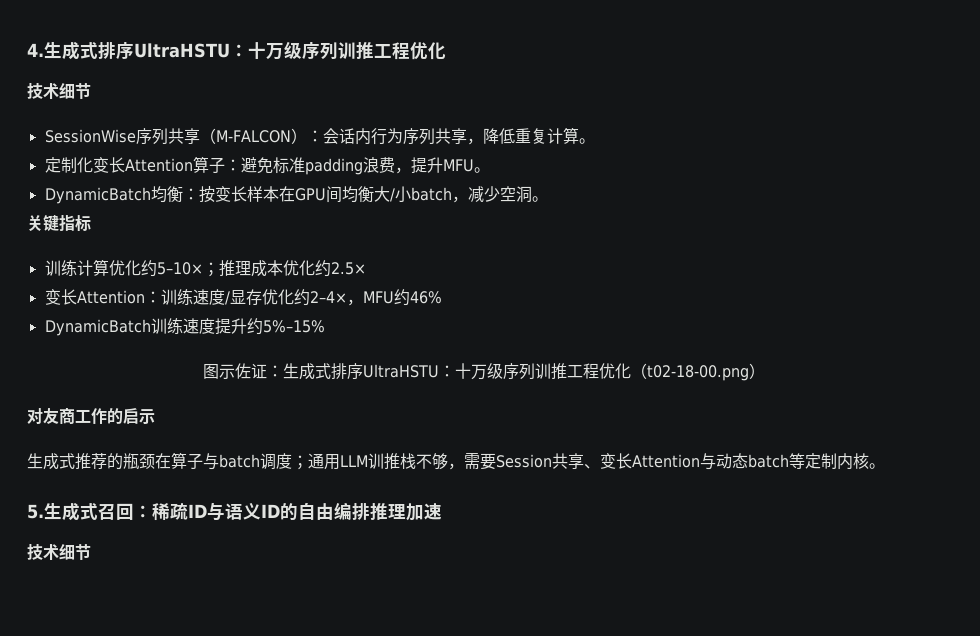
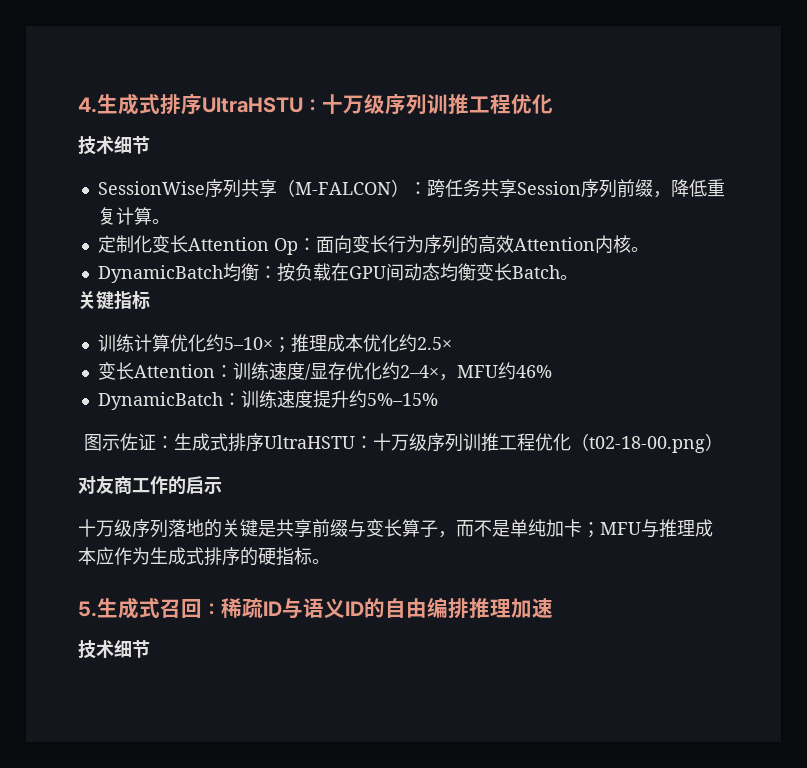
- SessionWise序列共享（M-FALCON）：会话内行为序列共享，降低重复计算。
+ SessionWise序列共享（M-FALCON）：跨任务共享Session序列前缀，降低重复计算。
- 定制化变长Attention算子：避免标准padding浪费，提升MFU。
- DynamicBatch均衡：按变长样本在GPU间均衡大/小batch，减少空洞。
+ 定制化变长Attention Op：面向变长行为序列的高效Attention内核。
+ DynamicBatch均衡：按负载在GPU间动态均衡变长Batch。
- DynamicBatch训练速度提升约5%–15%
+ DynamicBatch：训练速度提升约5%–15%
- 生成式推荐的瓶颈在算子与batch调度；通用LLM训推栈不够，需要Session共享、变长Attention与动态batch等定制内核。
+ 十万级序列落地的关键是共享前缀与变长算子，而不是单纯加卡；MFU与推理成本应作为生成式排序的硬指标。

